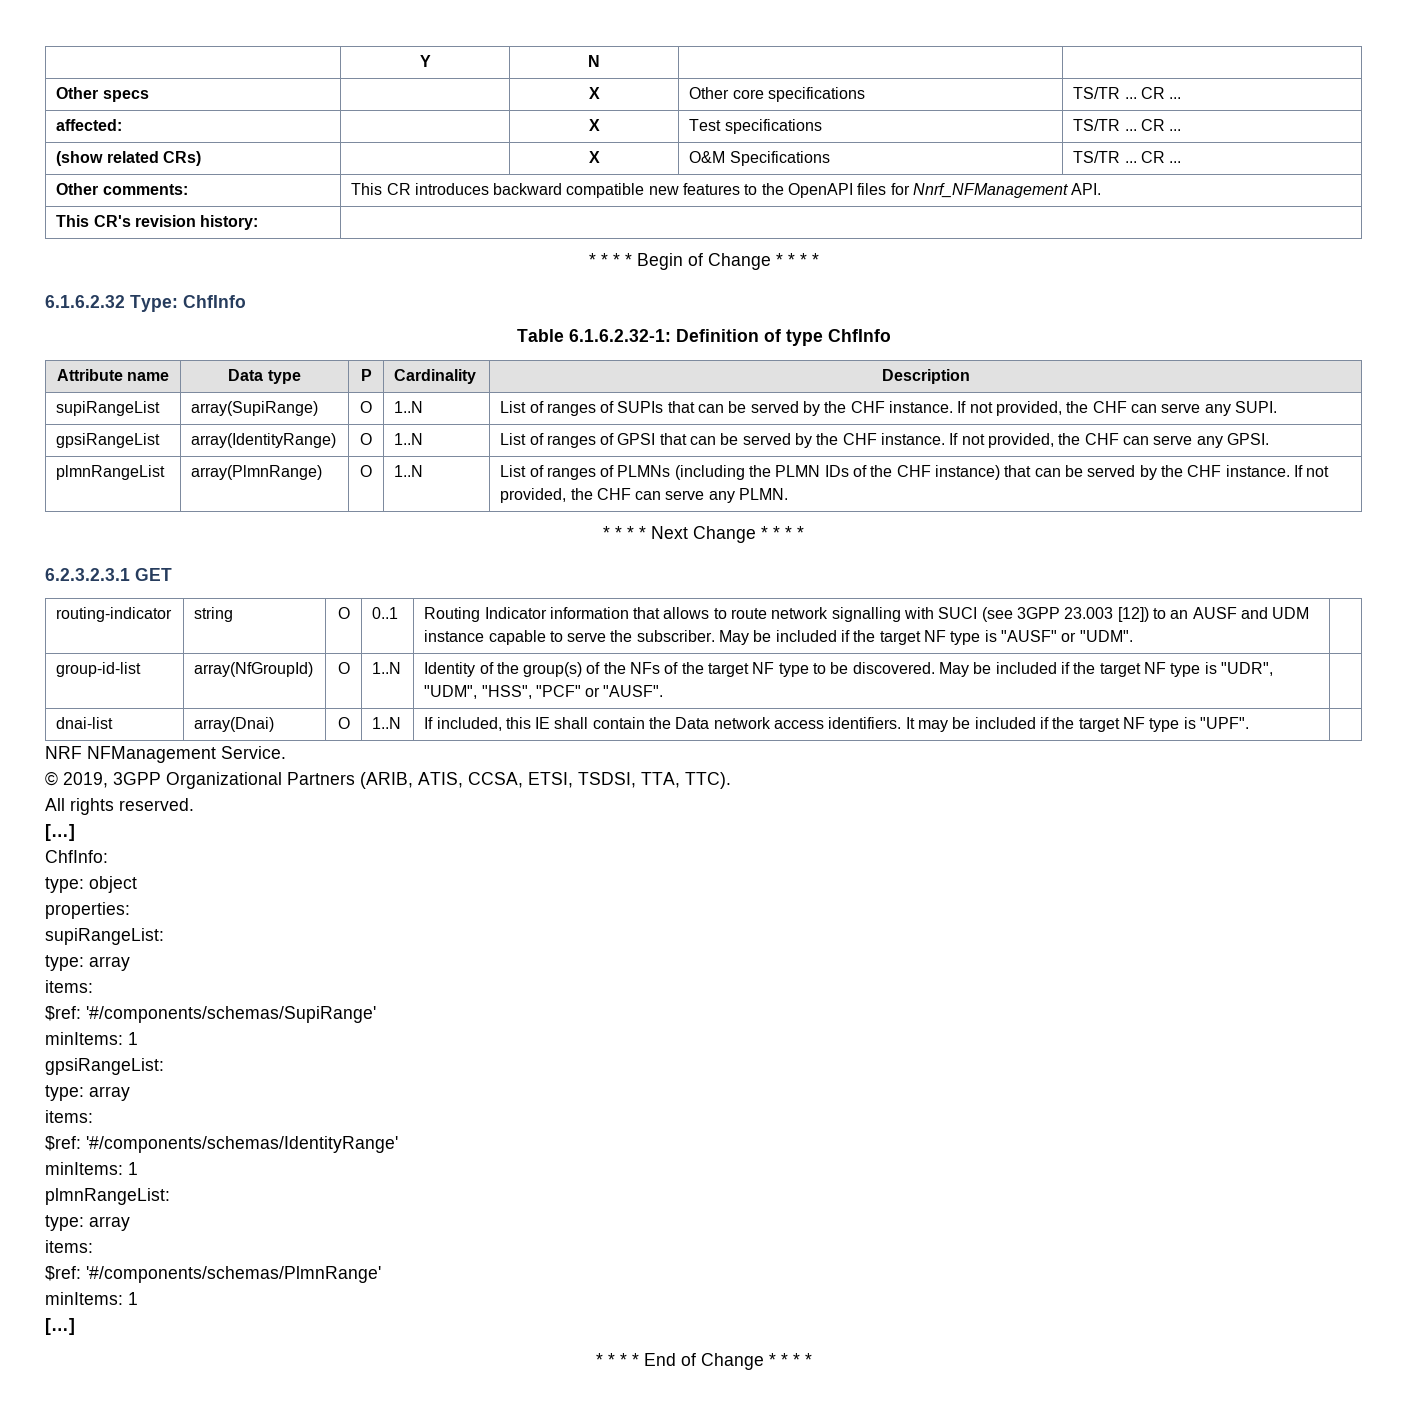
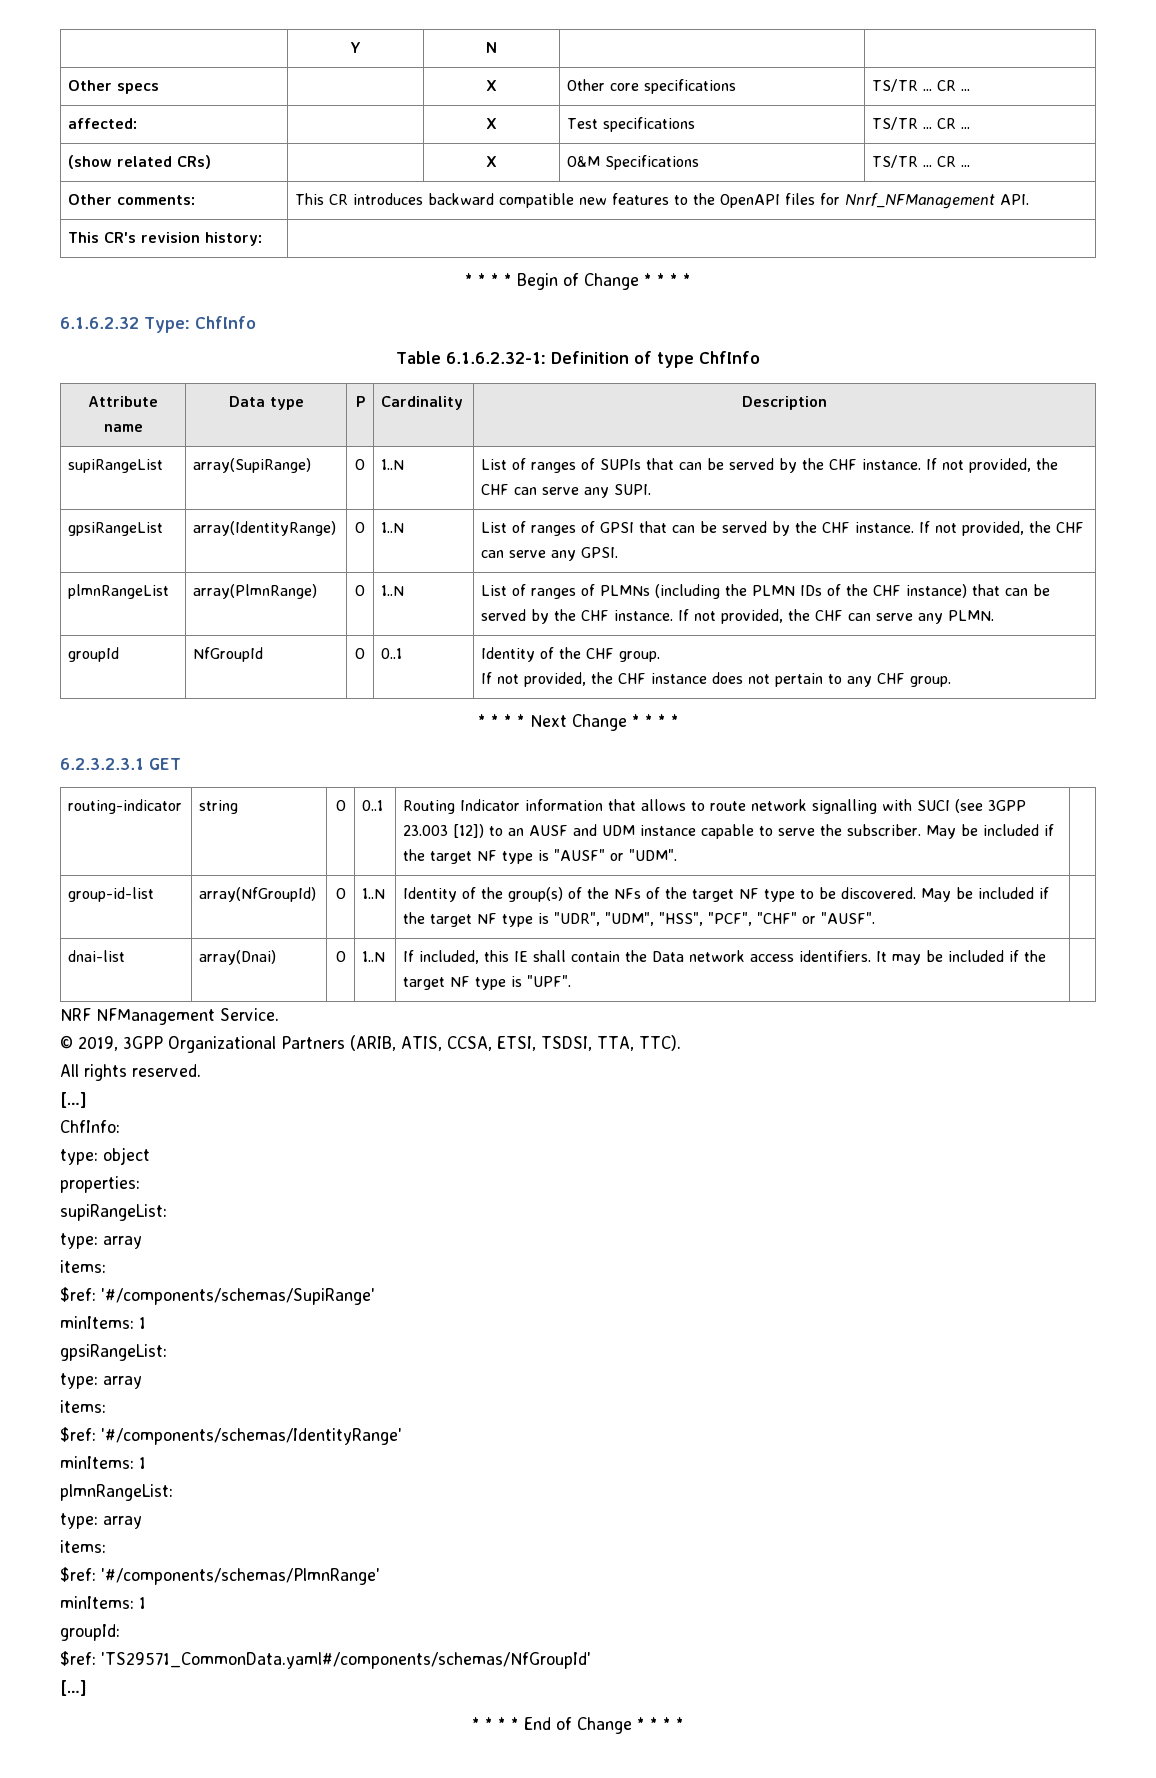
+ groupId | NfGroupId | O | 0..1 | Identity of the CHF group.
+ If not provided, the CHF instance does not pertain to any CHF group.
- group-id-list | array(NfGroupId) | O | 1..N | Identity of the group(s) of the NFs of the target NF type to be discovered. May be included if the target NF type is "UDR", "UDM", "HSS", "PCF" or "AUSF". |
+ group-id-list | array(NfGroupId) | O | 1..N | Identity of the group(s) of the NFs of the target NF type to be discovered. May be included if the target NF type is "UDR", "UDM", "HSS", "PCF", "CHF" or "AUSF". |
+ groupId:
+ $ref: 'TS29571_CommonData.yaml#/components/schemas/NfGroupId'

